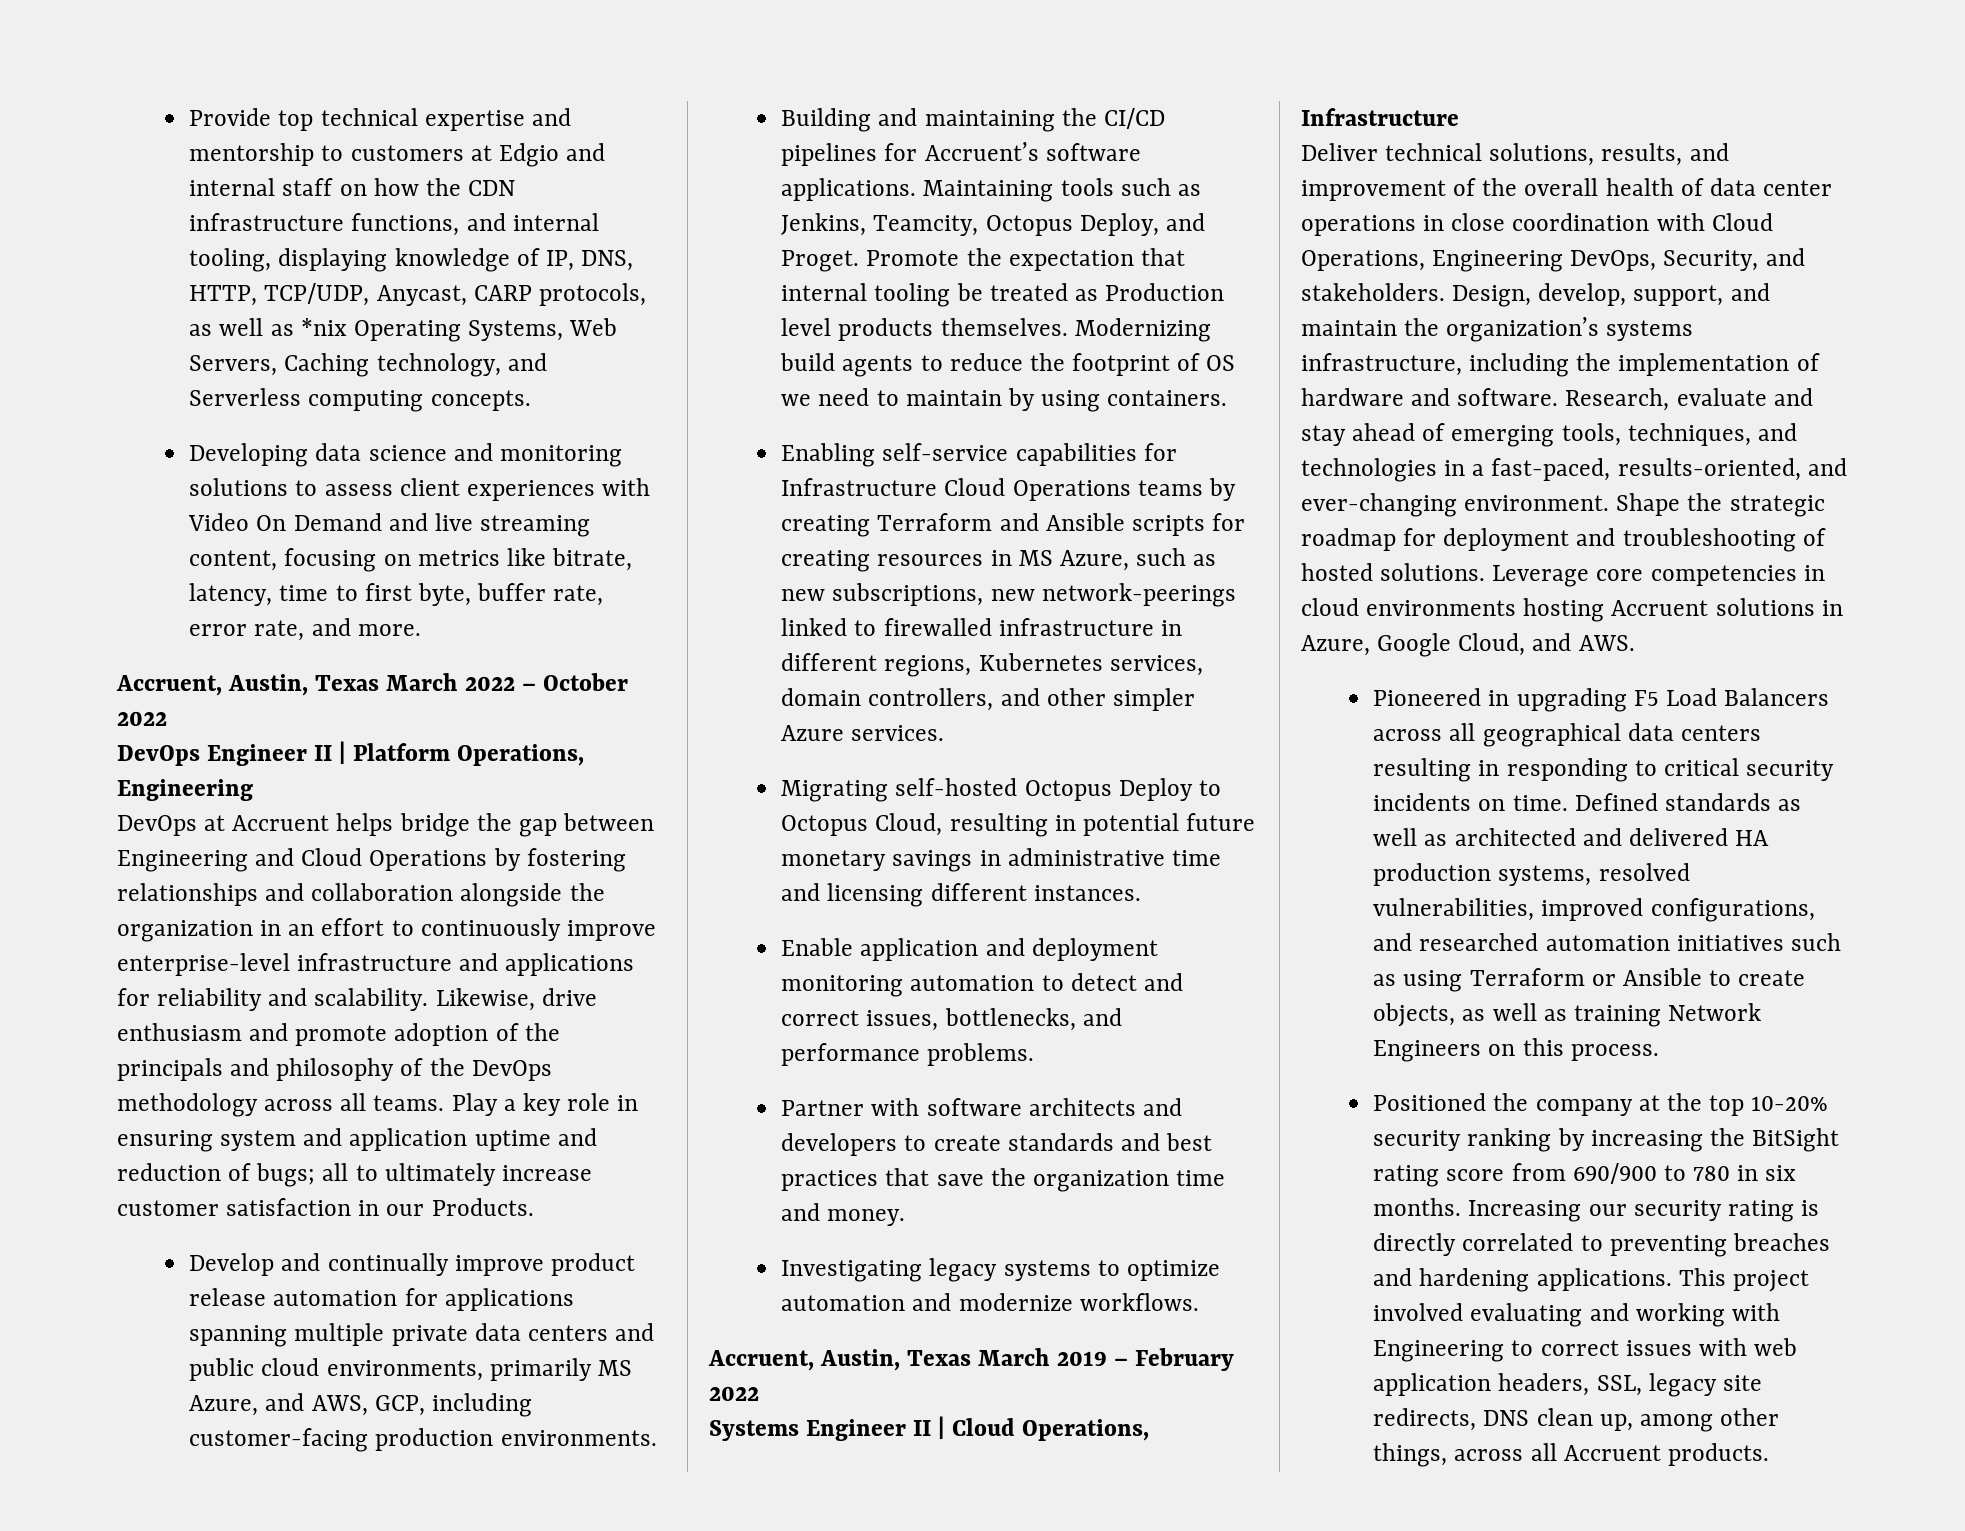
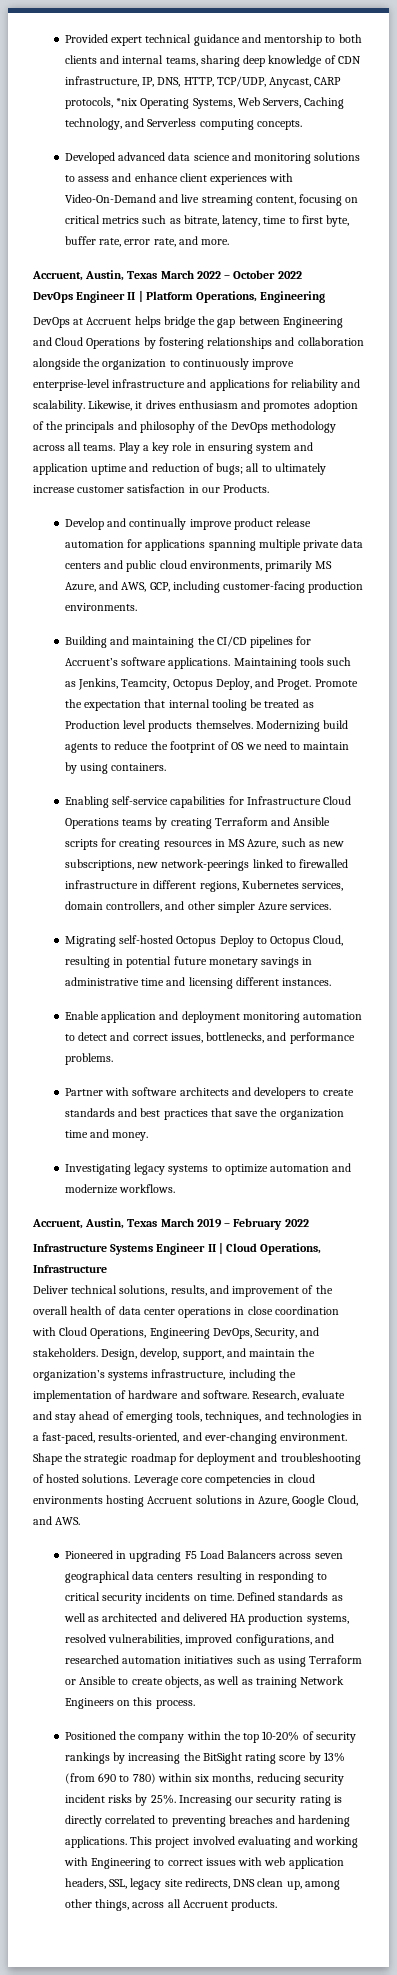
- Provide top technical expertise and mentorship to customers at Edgio and internal staff on how the CDN infrastructure functions, and internal tooling, displaying knowledge of IP, DNS, HTTP, TCP/UDP, Anycast, CARP protocols, as well as *nix Operating Systems, Web Servers, Caching technology, and Serverless computing concepts.
+ Provided expert technical guidance and mentorship to both clients and internal teams, sharing deep knowledge of CDN infrastructure, IP, DNS, HTTP, TCP/UDP, Anycast, CARP protocols, *nix Operating Systems, Web Servers, Caching technology, and Serverless computing concepts.
- Developing data science and monitoring solutions to assess client experiences with Video On Demand and live streaming content, focusing on metrics like bitrate, latency, time to first byte, buffer rate, error rate, and more.
+ Developed advanced data science and monitoring solutions to assess and enhance client experiences with Video-On-Demand and live streaming content, focusing on critical metrics such as bitrate, latency, time to first byte, buffer rate, error rate, and more.
- DevOps at Accruent helps bridge the gap between Engineering and Cloud Operations by fostering relationships and collaboration alongside the organization in an effort to continuously improve enterprise-level infrastructure and applications for reliability and scalability.
+ DevOps at Accruent helps bridge the gap between Engineering and Cloud Operations by fostering relationships and collaboration alongside the organization to continuously improve enterprise-level infrastructure and applications for reliability and scalability.
- Likewise, drive enthusiasm and promote adoption of the principals and philosophy of the DevOps methodology across all teams.
+ Likewise, it drives enthusiasm and promotes adoption of the principals and philosophy of the DevOps methodology across all teams.
- Systems Engineer II | Cloud Operations, Infrastructure
+ Infrastructure Systems Engineer II | Cloud Operations, Infrastructure
- Pioneered in upgrading F5 Load Balancers across all geographical data centers resulting in responding to critical security incidents on time.
+ Pioneered in upgrading F5 Load Balancers across seven geographical data centers resulting in responding to critical security incidents on time.
- Positioned the company at the top 10-20% security ranking by increasing the BitSight rating score from 690/900 to 780 in six months.
+ Positioned the company within the top 10-20% of security rankings by increasing the BitSight rating score by 13% (from 690 to 780) within six months, reducing security incident risks by 25%.

